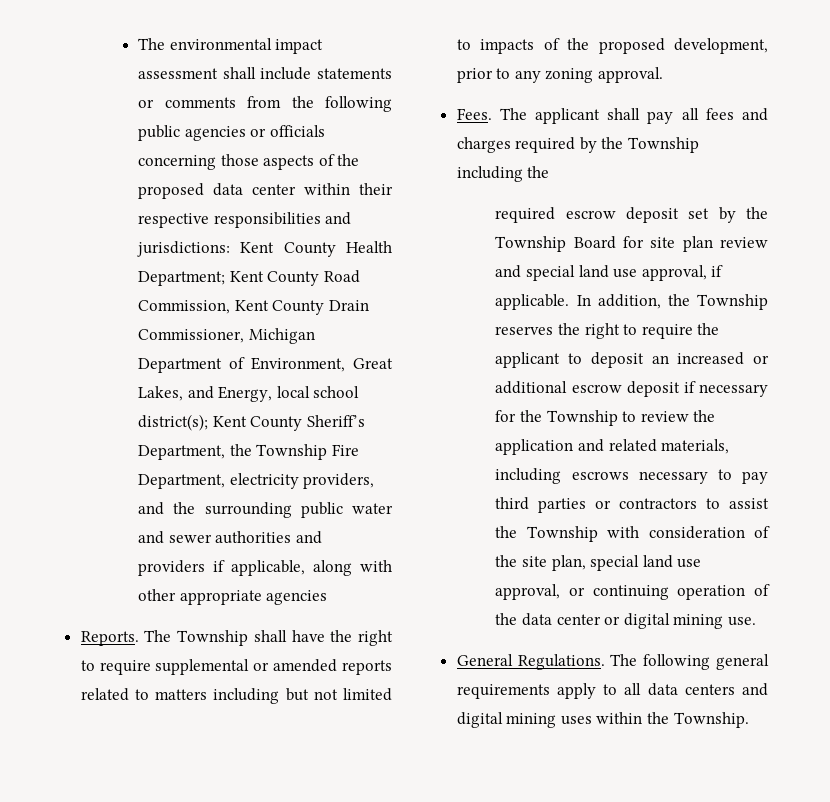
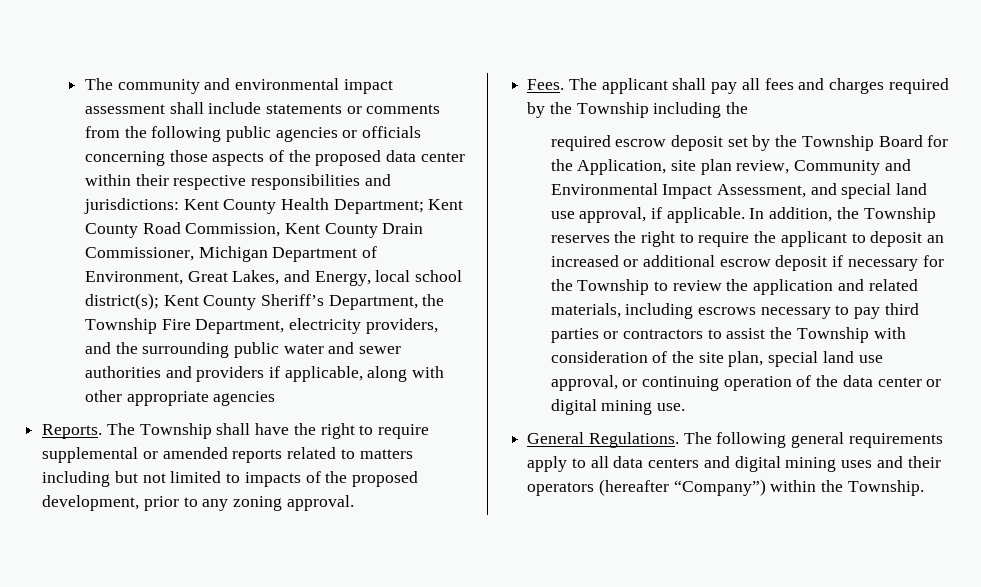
- The environmental impact assessment shall include statements or comments from the following public agencies or officials concerning those aspects of the proposed data center within their respective responsibilities and jurisdictions:
+ The community and environmental impact assessment shall include statements or comments from the following public agencies or officials concerning those aspects of the proposed data center within their respective responsibilities and jurisdictions:
- required escrow deposit set by the Township Board for site plan review and special land use approval, if applicable.
+ required escrow deposit set by the Township Board for the Application, site plan review, Community and Environmental Impact Assessment, and special land use approval, if applicable.
- The following general requirements apply to all data centers and digital mining uses within the Township.
+ The following general requirements apply to all data centers and digital mining uses and their operators (hereafter “Company”) within the Township.

